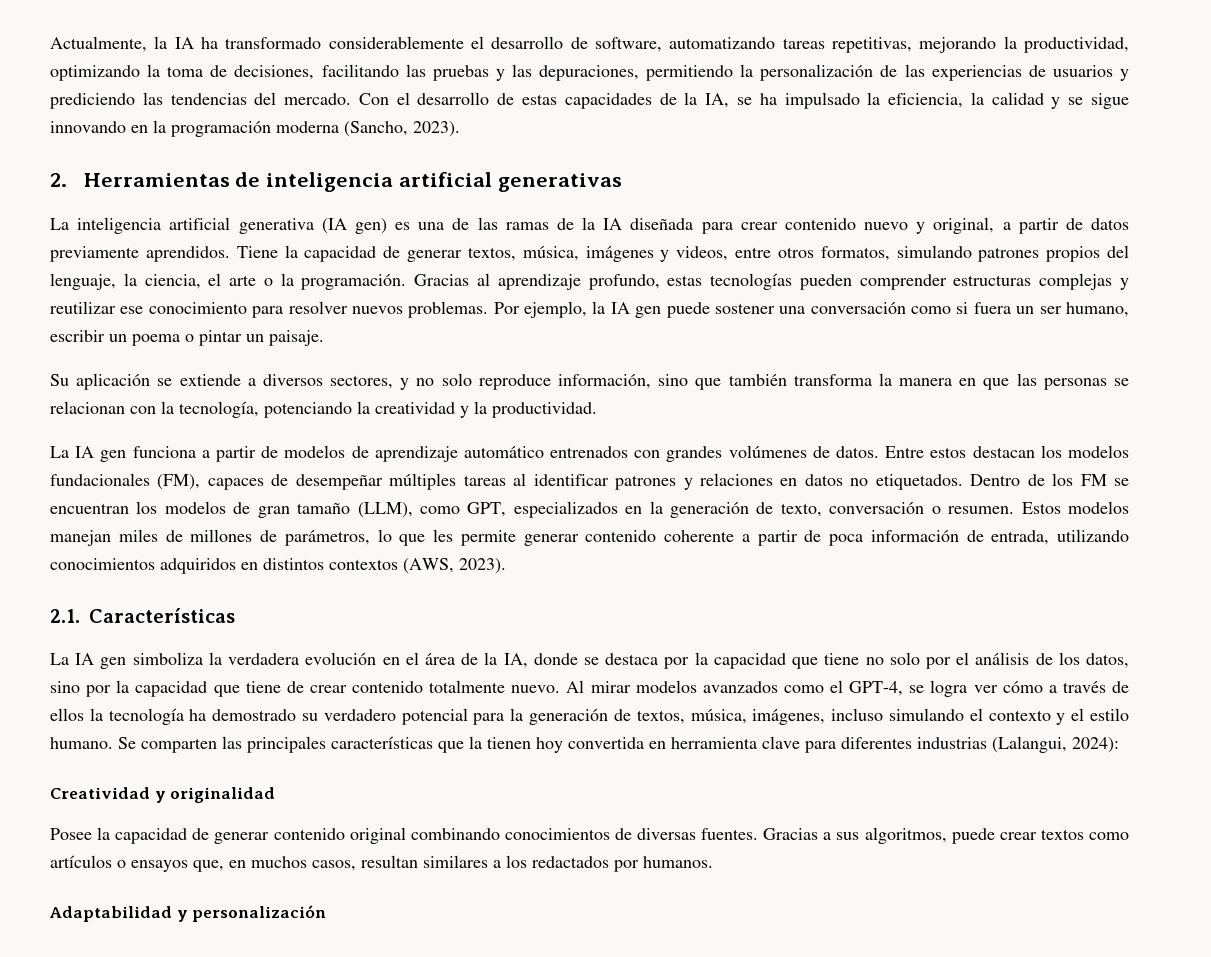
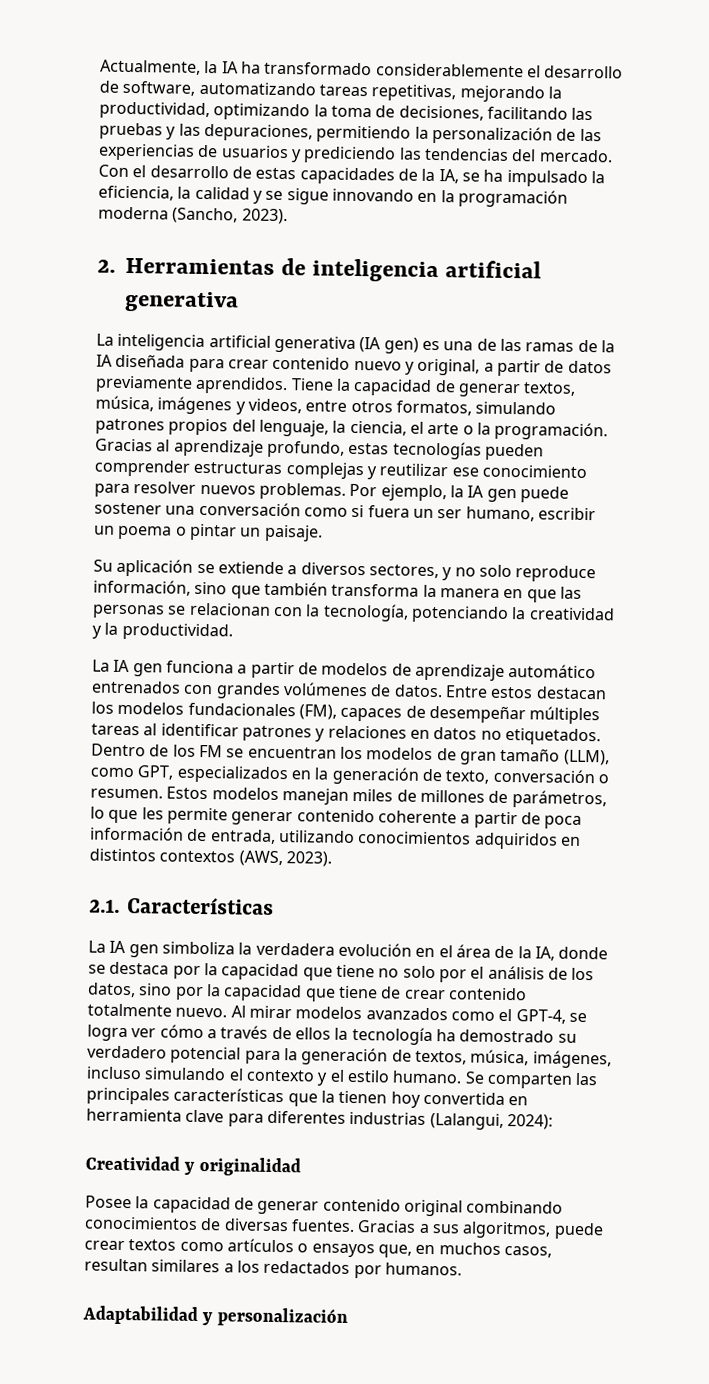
- 2. Herramientas de inteligencia artificial generativas
+ 2. Herramientas de inteligencia artificial generativa

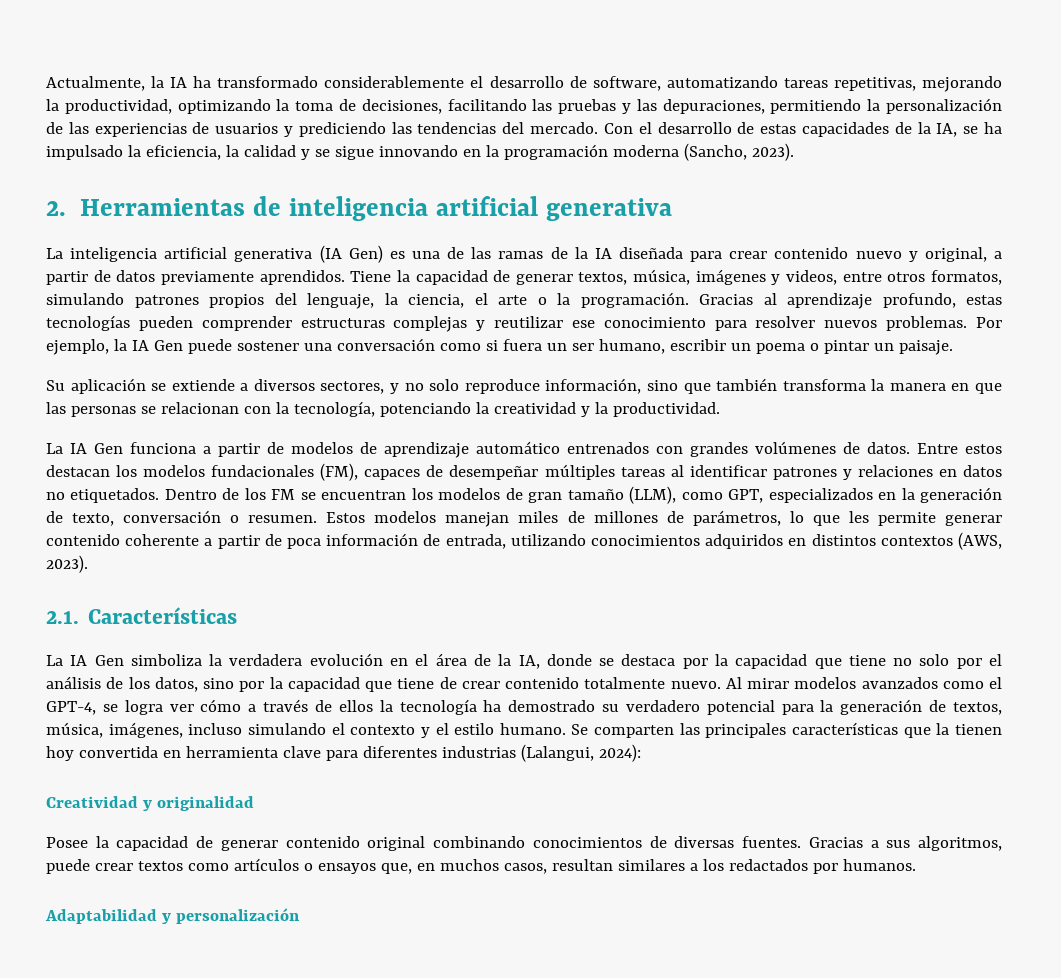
- La inteligencia artificial generativa (IA gen) es una de las ramas de la IA diseñada para crear contenido nuevo y original, a partir de datos previamente aprendidos.
+ La inteligencia artificial generativa (IA Gen) es una de las ramas de la IA diseñada para crear contenido nuevo y original, a partir de datos previamente aprendidos.
- Por ejemplo, la IA gen puede sostener una conversación como si fuera un ser humano, escribir un poema o pintar un paisaje.
+ Por ejemplo, la IA Gen puede sostener una conversación como si fuera un ser humano, escribir un poema o pintar un paisaje.
- La IA gen funciona a partir de modelos de aprendizaje automático entrenados con grandes volúmenes de datos.
+ La IA Gen funciona a partir de modelos de aprendizaje automático entrenados con grandes volúmenes de datos.
- La IA gen simboliza la verdadera evolución en el área de la IA, donde se destaca por la capacidad que tiene no solo por el análisis de los datos, sino por la capacidad que tiene de crear contenido totalmente nuevo.
+ La IA Gen simboliza la verdadera evolución en el área de la IA, donde se destaca por la capacidad que tiene no solo por el análisis de los datos, sino por la capacidad que tiene de crear contenido totalmente nuevo.

